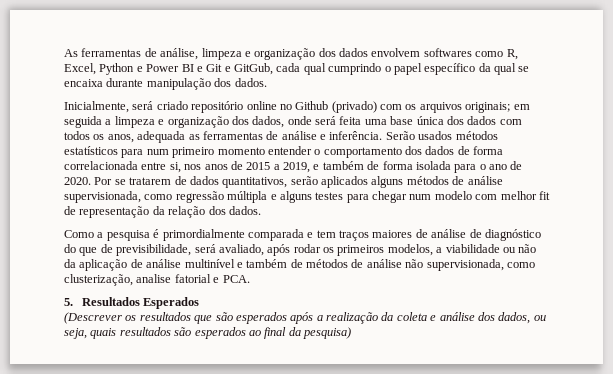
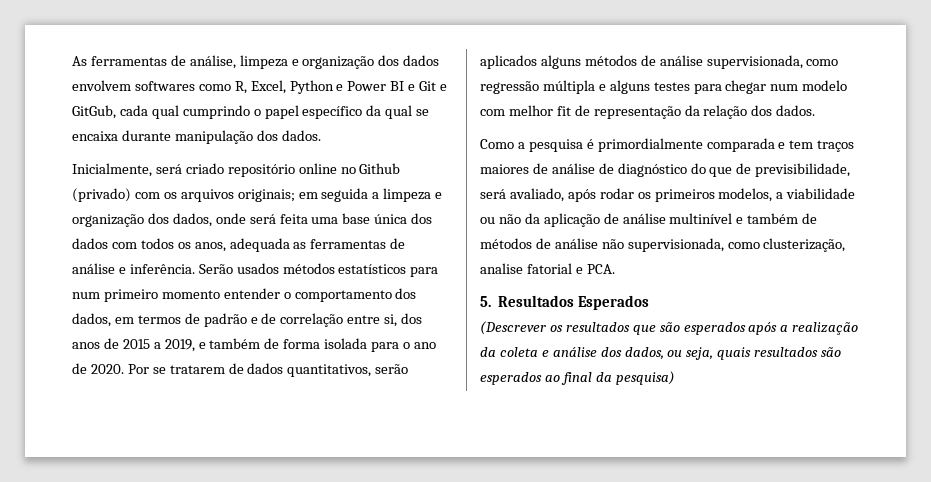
- Serão usados métodos estatísticos para num primeiro momento entender o comportamento dos dados de forma correlacionada entre si, nos anos de 2015 a 2019, e também de forma isolada para o ano de 2020.
+ Serão usados métodos estatísticos para num primeiro momento entender o comportamento dos dados, em termos de padrão e de correlação entre si, dos anos de 2015 a 2019, e também de forma isolada para o ano de 2020.

